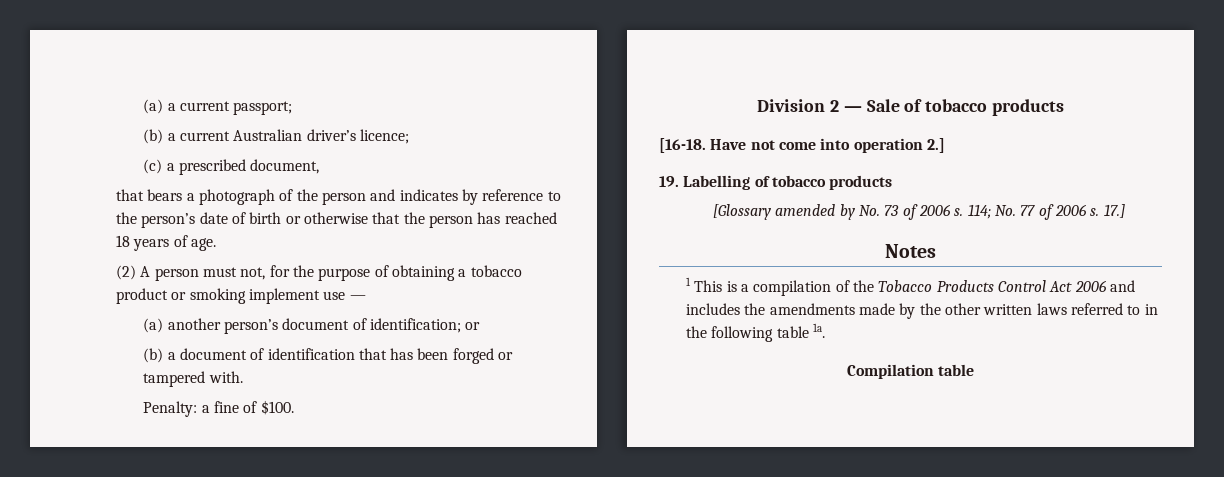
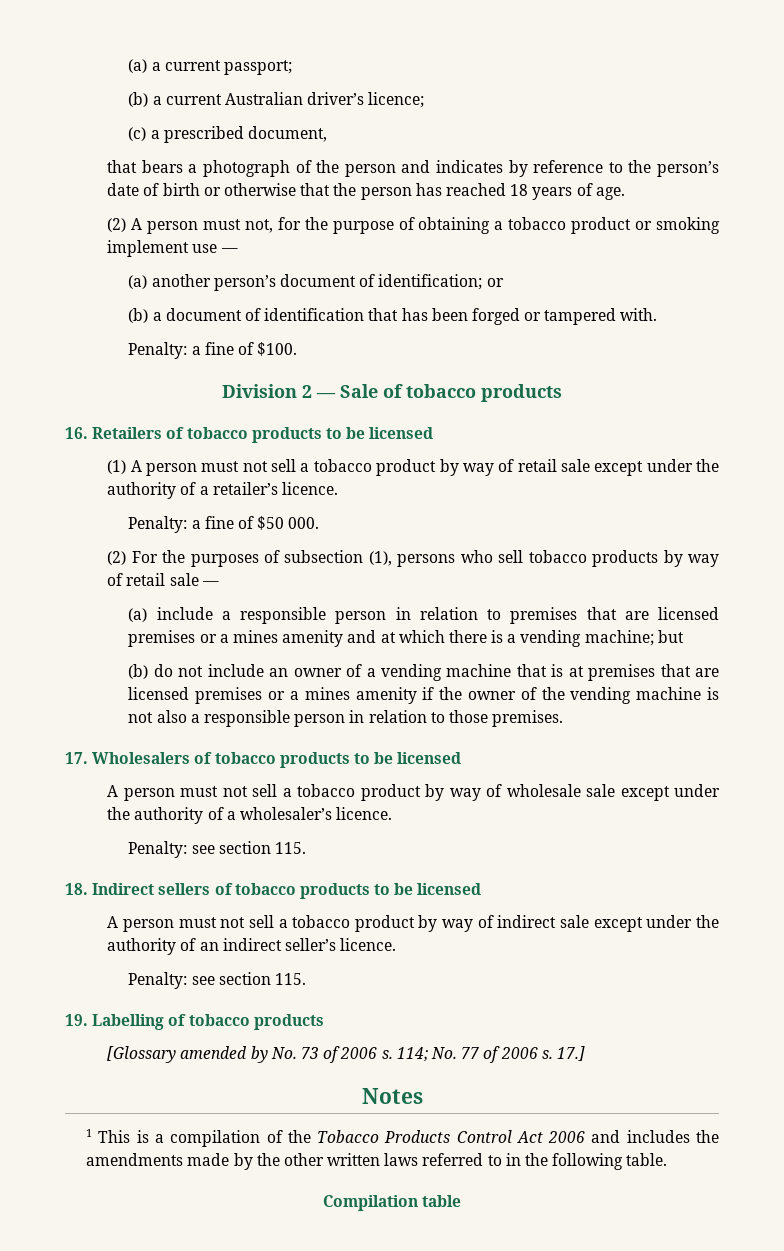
- [16-18. Have not come into operation 2.]
+ 16. Retailers of tobacco products to be licensed
+ (1) A person must not sell a tobacco product by way of retail sale except under the authority of a retailer’s licence.
+ Penalty: a fine of $50 000.
+ (2) For the purposes of subsection (1), persons who sell tobacco products by way of retail sale —
+ (a) include a responsible person in relation to premises that are licensed premises or a mines amenity and at which there is a vending machine; but
+ (b) do not include an owner of a vending machine that is at premises that are licensed premises or a mines amenity if the owner of the vending machine is not also a responsible person in relation to those premises.
+ 17. Wholesalers of tobacco products to be licensed
+ A person must not sell a tobacco product by way of wholesale sale except under the authority of a wholesaler’s licence.
+ Penalty: see section 115.
+ 18. Indirect sellers of tobacco products to be licensed
+ A person must not sell a tobacco product by way of indirect sale except under the authority of an indirect seller’s licence.
+ Penalty: see section 115.
- 1 This is a compilation of the Tobacco Products Control Act 2006 and includes the amendments made by the other written laws referred to in the following table 1a.
+ 1 This is a compilation of the Tobacco Products Control Act 2006 and includes the amendments made by the other written laws referred to in the following table.

